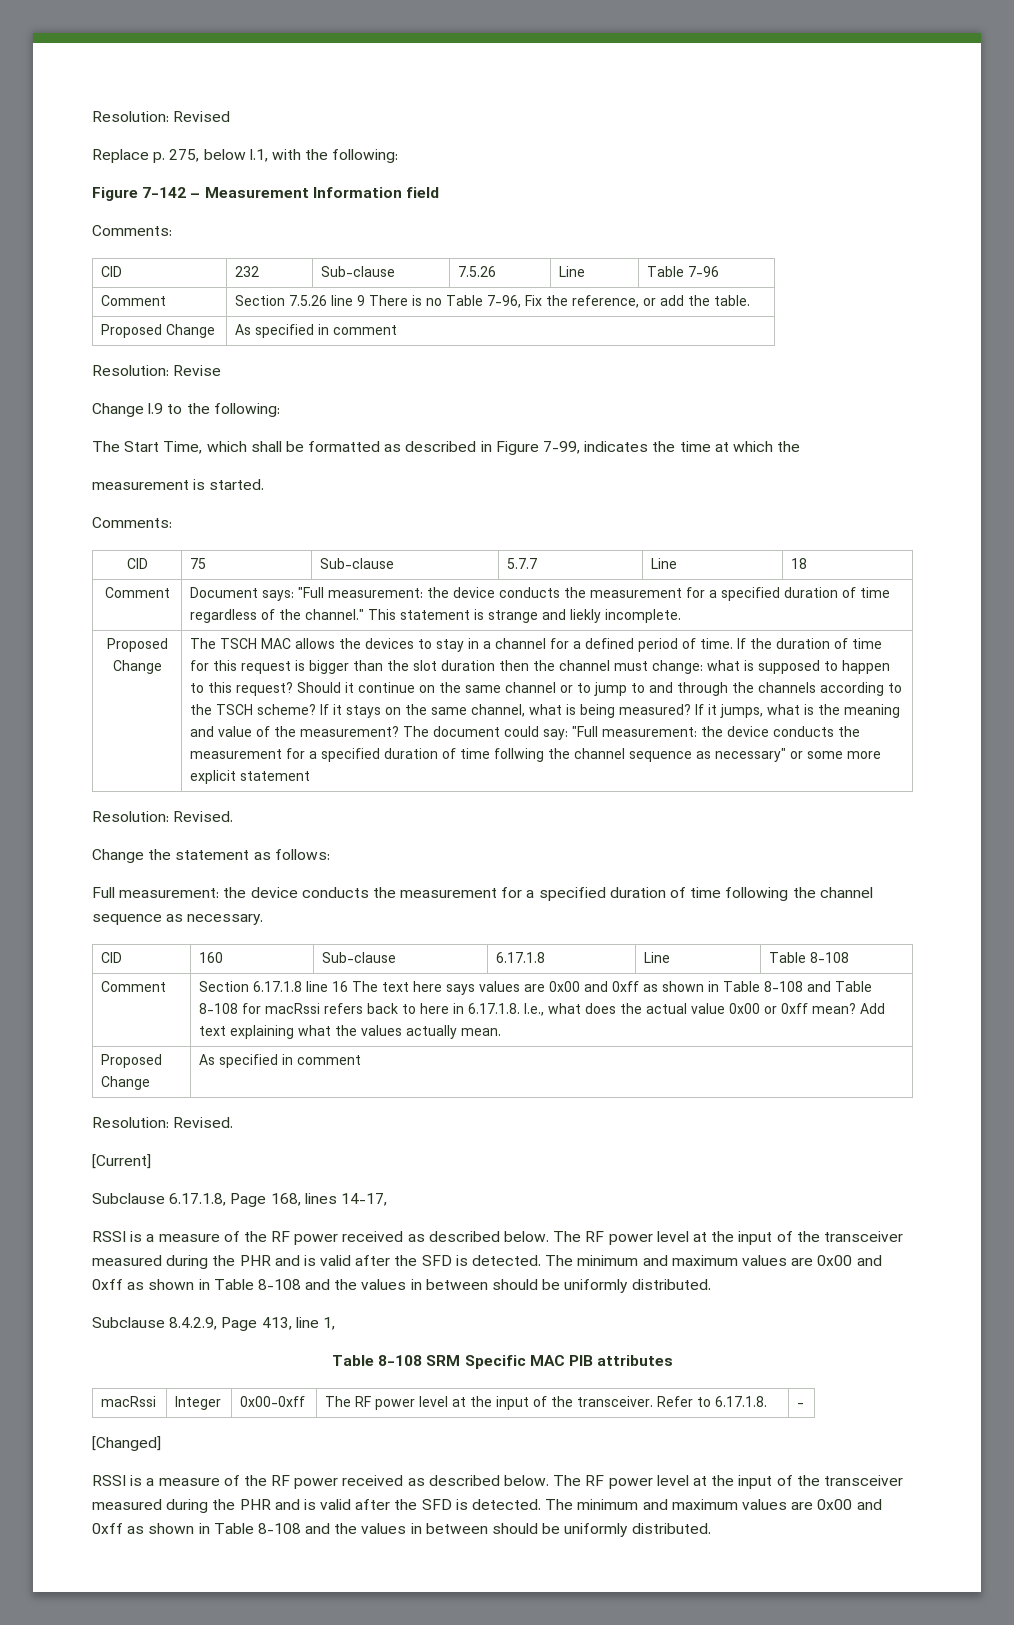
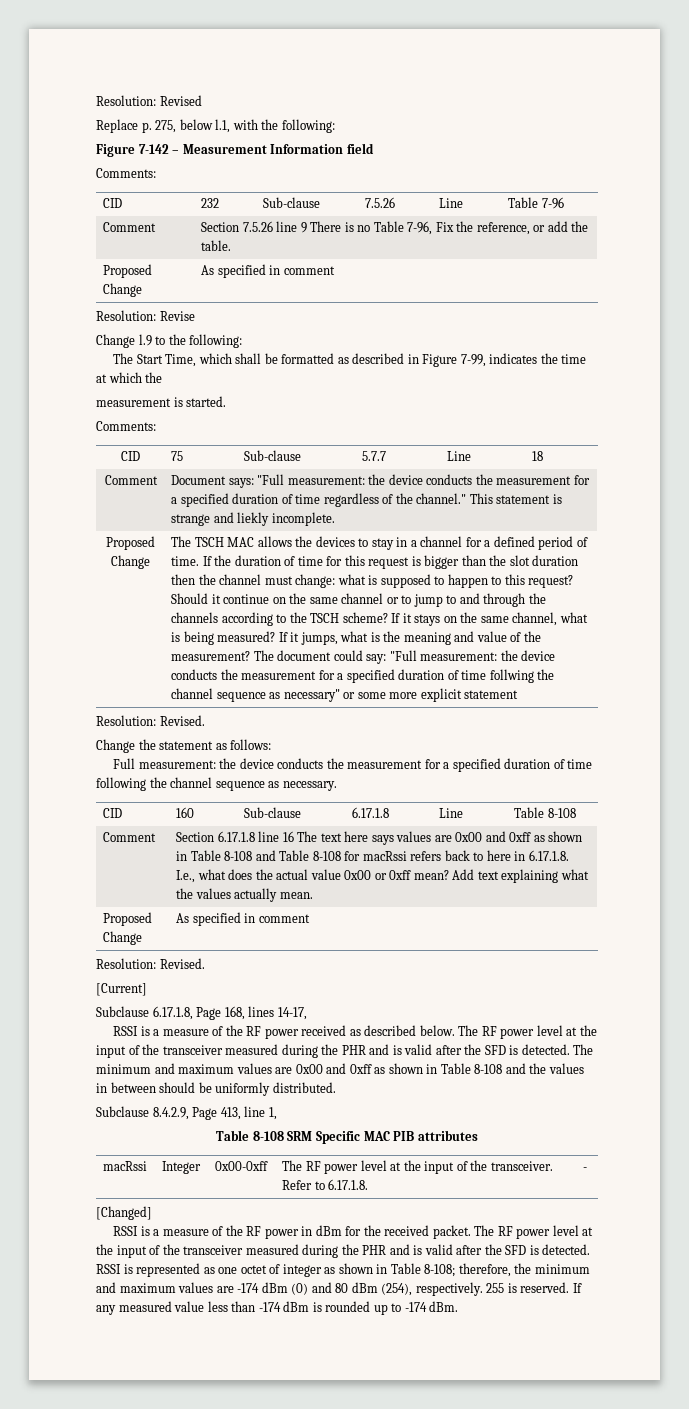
  [Changed]
- RSSI is a measure of the RF power received as described below. The RF power level at the input of the transceiver measured during the PHR and is valid after the SFD is detected. The minimum and maximum values are 0x00 and 0xff as shown in Table 8-108 and the values in between should be uniformly distributed.
+ RSSI is a measure of the RF power in dBm for the received packet. The RF power level at the input of the transceiver measured during the PHR and is valid after the SFD is detected. RSSI is represented as one octet of integer as shown in Table 8-108; therefore, the minimum and maximum values are -174 dBm (0) and 80 dBm (254), respectively. 255 is reserved. If any measured value less than -174 dBm is rounded up to -174 dBm.

